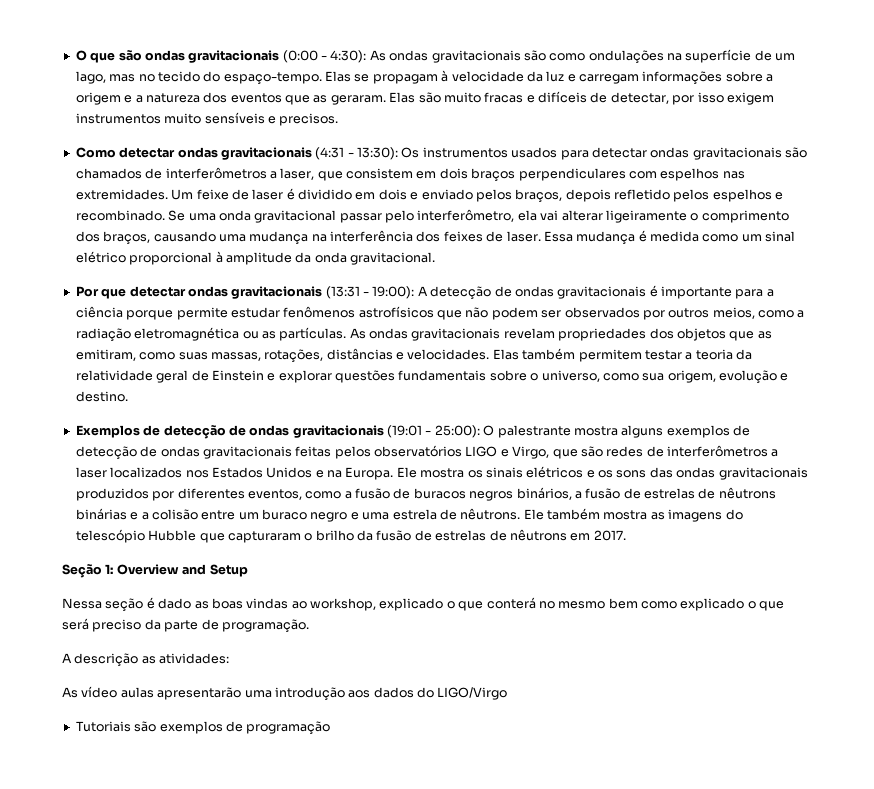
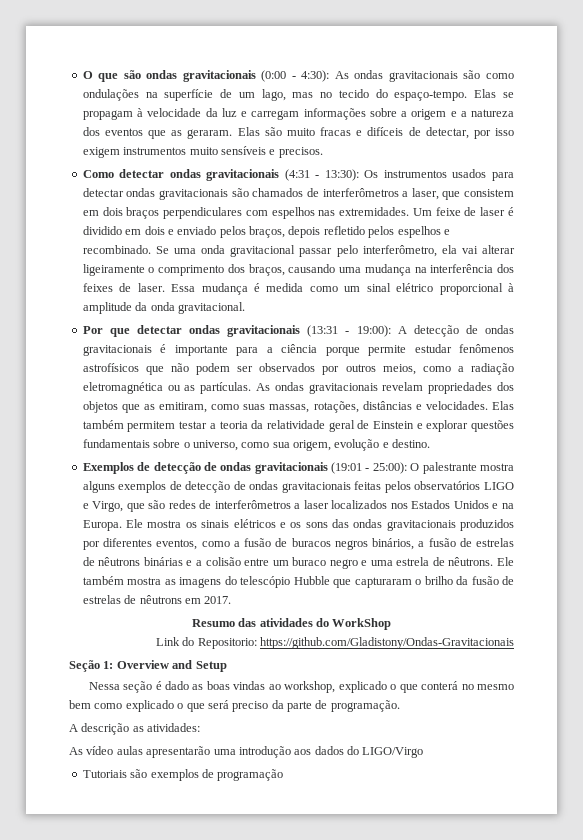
+ Resumo das atividades do WorkShop
+ Link do Repositorio: https://github.com/Gladistony/Ondas-Gravitacionais

